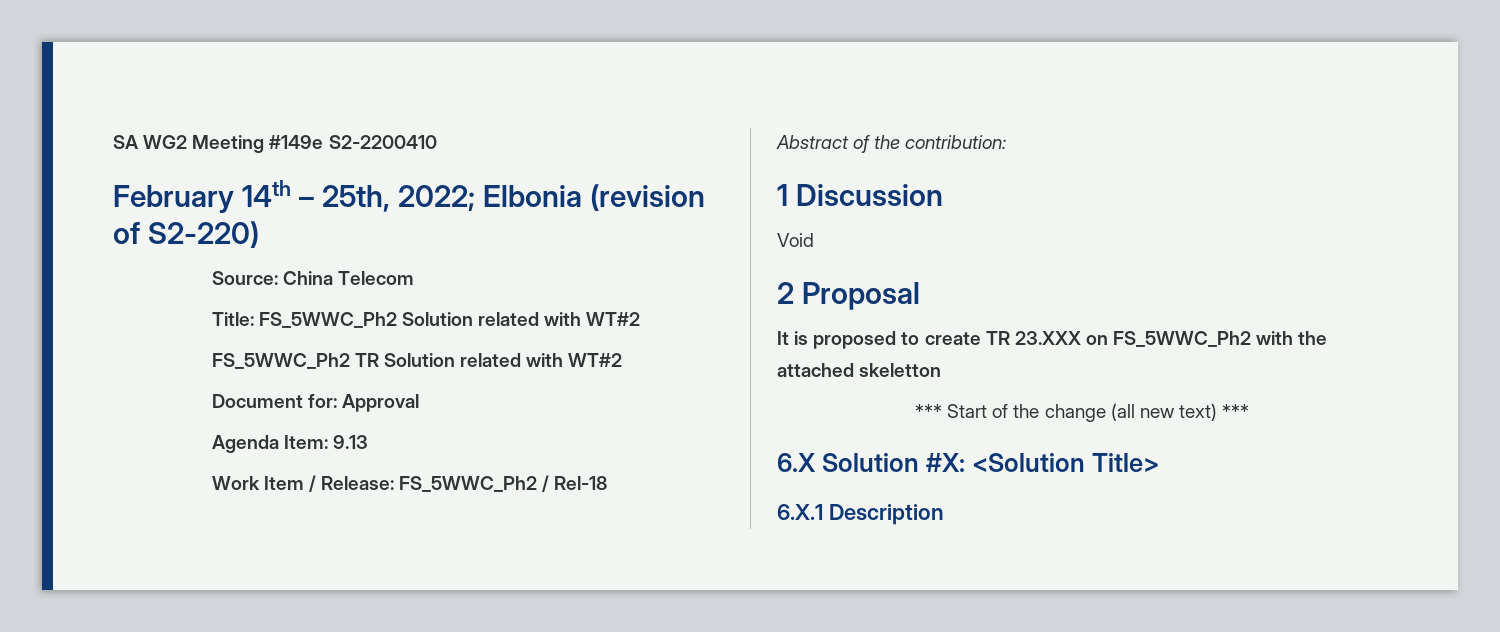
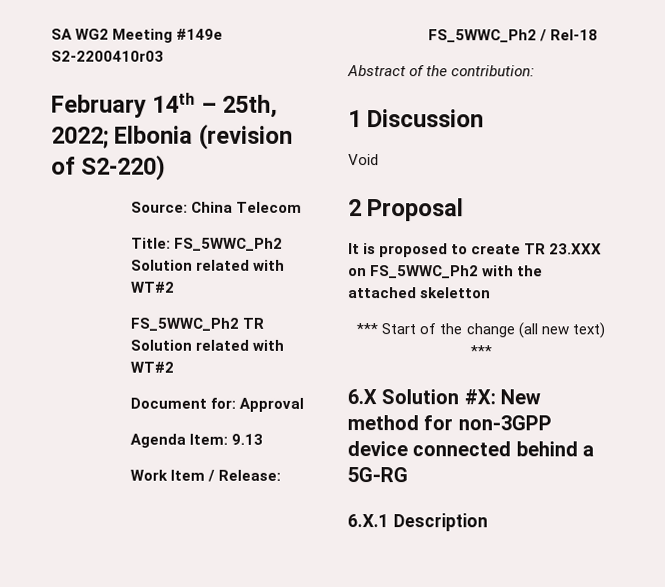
- SA WG2 Meeting #149e S2-2200410
+ SA WG2 Meeting #149e S2-2200410r03
- 6.X Solution #X: <Solution Title>
+ 6.X Solution #X: New method for non-3GPP device connected behind a 5G-RG

